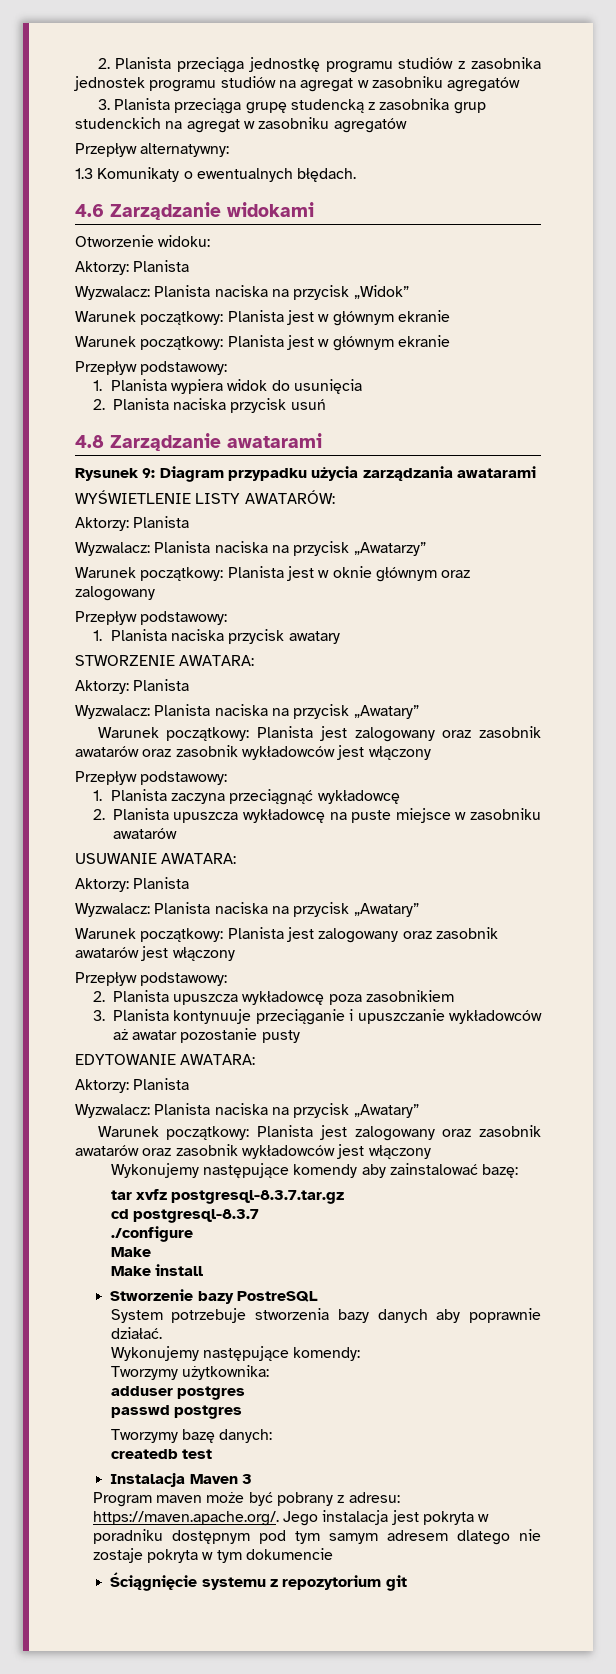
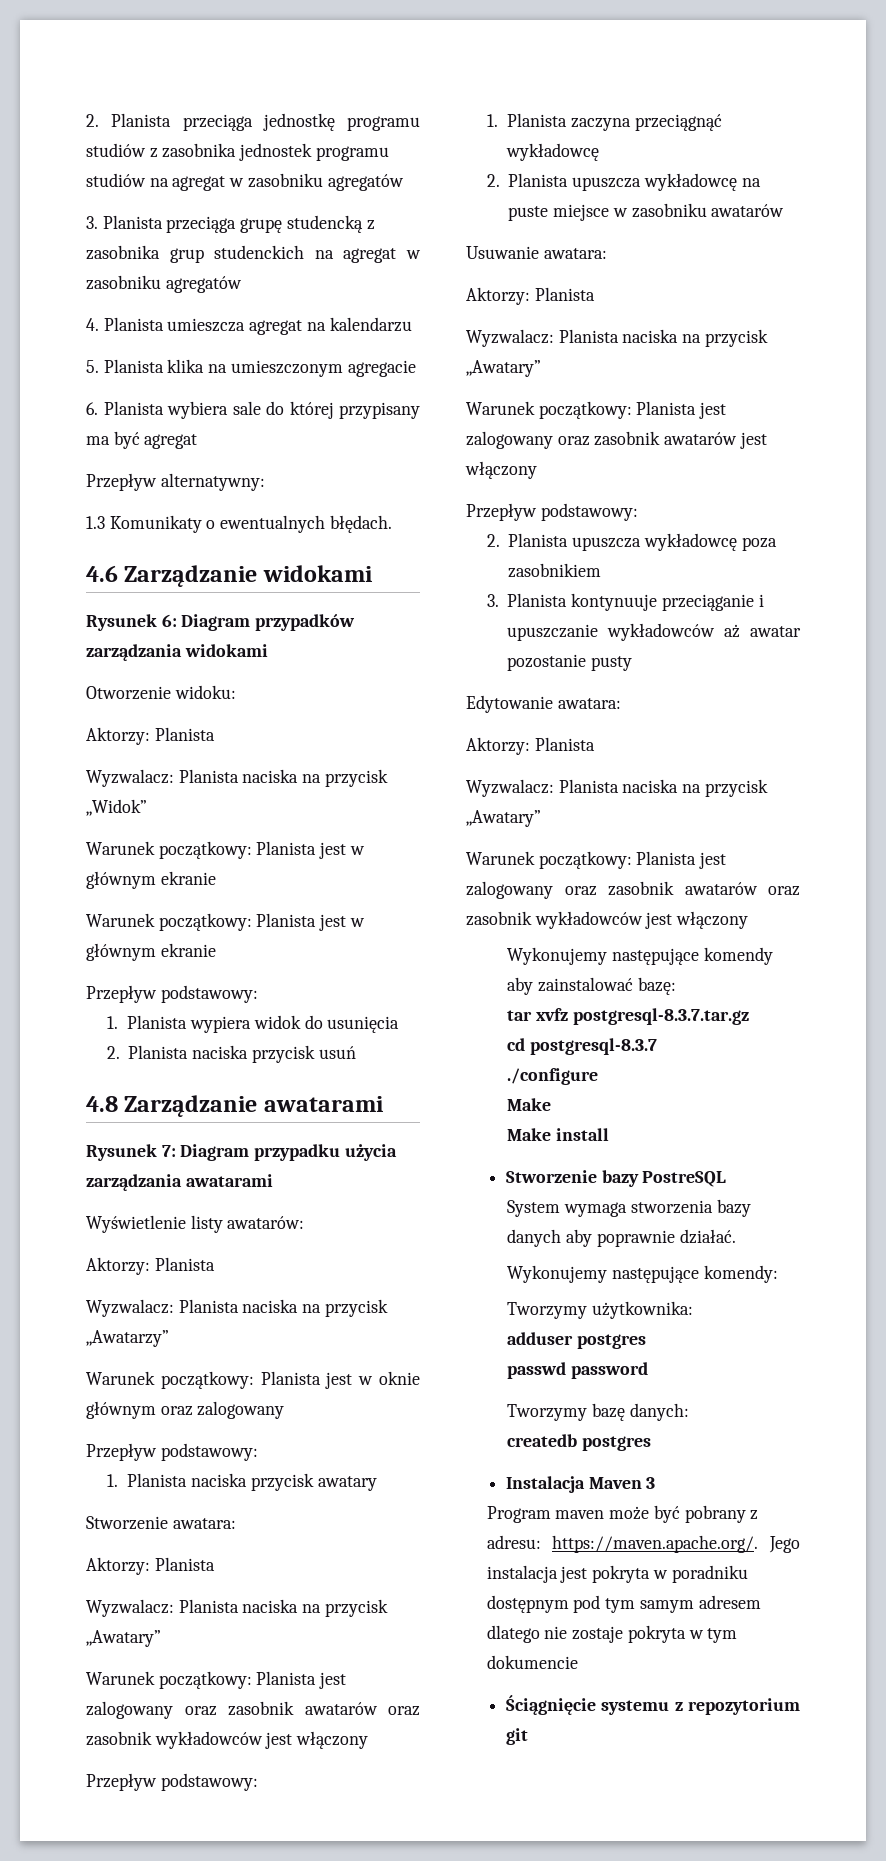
+ 4. Planista umieszcza agregat na kalendarzu
+ 5. Planista klika na umieszczonym agregacie
+ 6. Planista wybiera sale do której przypisany ma być agregat
+ Rysunek 6: Diagram przypadków zarządzania widokami
- Rysunek 9: Diagram przypadku użycia zarządzania awatarami
+ Rysunek 7: Diagram przypadku użycia zarządzania awatarami
- WYŚWIETLENIE LISTY AWATARÓW:
+ Wyświetlenie listy awatarów:
- STWORZENIE AWATARA:
+ Stworzenie awatara:
- USUWANIE AWATARA:
+ Usuwanie awatara:
- EDYTOWANIE AWATARA:
+ Edytowanie awatara:
- System potrzebuje stworzenia bazy danych aby poprawnie działać.
+ System wymaga stworzenia bazy danych aby poprawnie działać.
- passwd postgres
+ passwd password
- createdb test
+ createdb postgres

